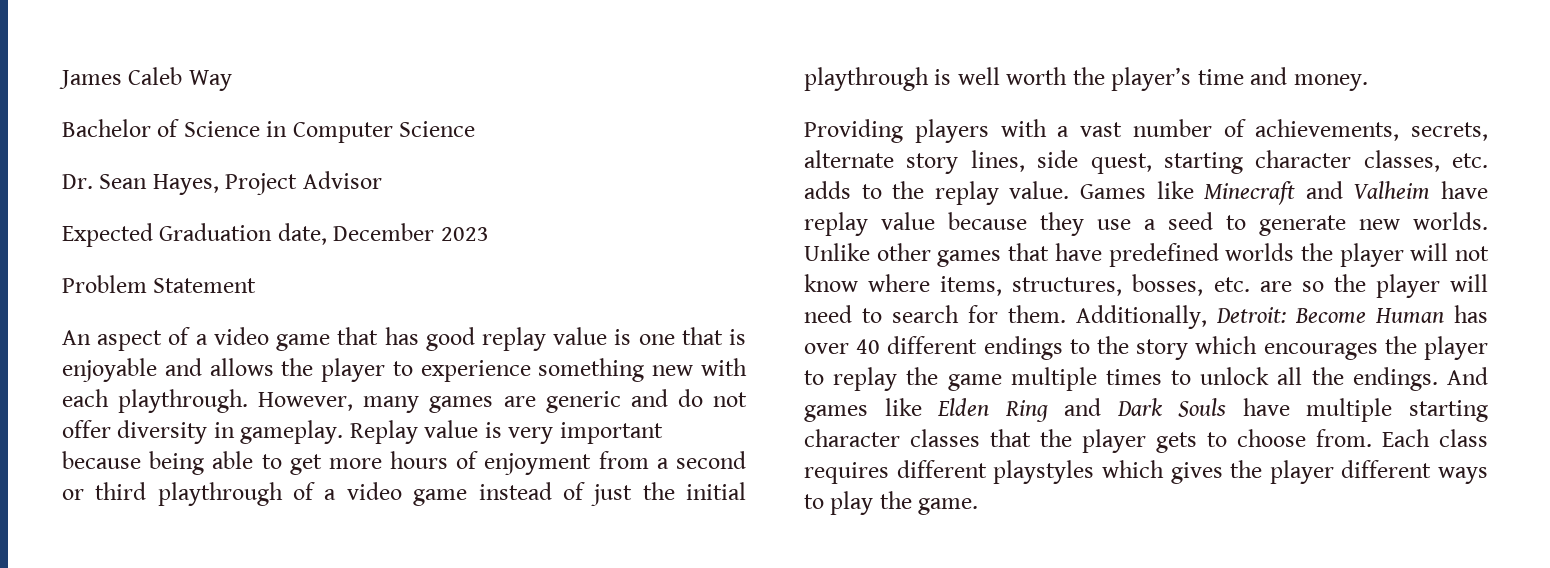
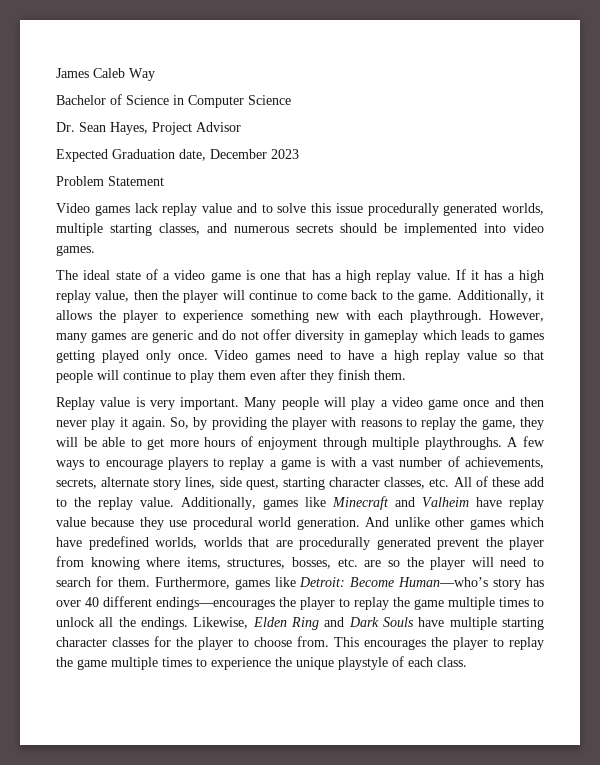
- An aspect of a video game that has good replay value is one that is enjoyable and allows the player to experience something new with each playthrough.
+ Video games lack replay value and to solve this issue procedurally generated worlds, multiple starting classes, and numerous secrets should be implemented into video games.
+ The ideal state of a video game is one that has a high replay value. If it has a high replay value, then the player will continue to come back to the game. Additionally, it allows the player to experience something new with each playthrough.
- However, many games are generic and do not offer diversity in gameplay. Replay value is very important because being able to get more hours of enjoyment from a second or third playthrough of a video game instead of just the initial playthrough is well worth the player’s time and money.
- Providing players with a vast number of achievements, secrets, alternate story lines, side quest, starting character classes, etc. adds to the replay value.
+ However, many games are generic and do not offer diversity in gameplay which leads to games getting played only once. Video games need to have a high replay value so that people will continue to play them even after they finish them.
+ Replay value is very important. Many people will play a video game once and then never play it again. So, by providing the player with reasons to replay the game, they will be able to get more hours of enjoyment through multiple playthroughs. A few ways to encourage players to replay a game is with a vast number of achievements, secrets, alternate story lines, side quest, starting character classes, etc. All of these add to the replay value.
- Games like Minecraft and Valheim have replay value because they use a seed to generate new worlds. Unlike other games that have predefined worlds the player will not know where items, structures, bosses, etc. are so the player will need to search for them.
+ Additionally, games like Minecraft and Valheim have replay value because they use procedural world generation. And unlike other games which have predefined worlds, worlds that are procedurally generated prevent the player from knowing where items, structures, bosses, etc. are so the player will need to search for them.
- Additionally, Detroit: Become Human has over 40 different endings to the story which encourages the player to replay the game multiple times to unlock all the endings.
+ Furthermore, games like Detroit: Become Human—who’s story has over 40 different endings—encourages the player to replay the game multiple times to unlock all the endings.
- And games like Elden Ring and Dark Souls have multiple starting character classes that the player gets to choose from.
+ Likewise, Elden Ring and Dark Souls have multiple starting character classes for the player to choose from.
- Each class requires different playstyles which gives the player different ways to play the game.
+ This encourages the player to replay the game multiple times to experience the unique playstyle of each class.

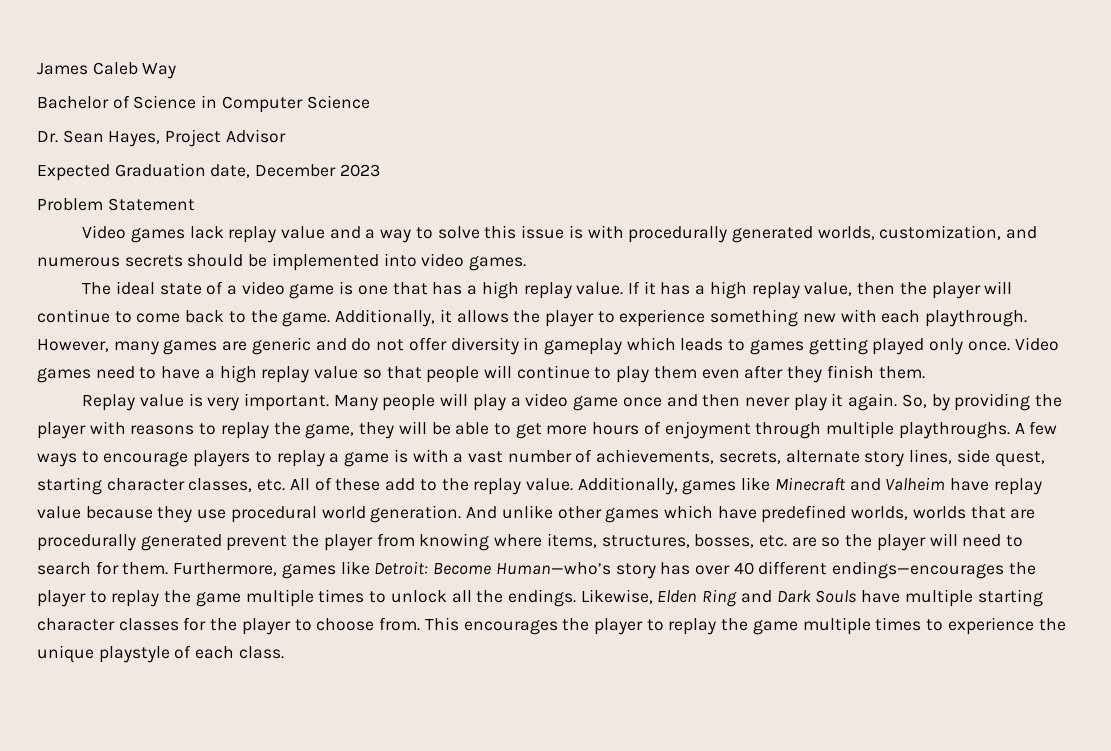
- Video games lack replay value and to solve this issue procedurally generated worlds, multiple starting classes, and numerous secrets should be implemented into video games.
+ Video games lack replay value and a way to solve this issue is with procedurally generated worlds, customization, and numerous secrets should be implemented into video games.

